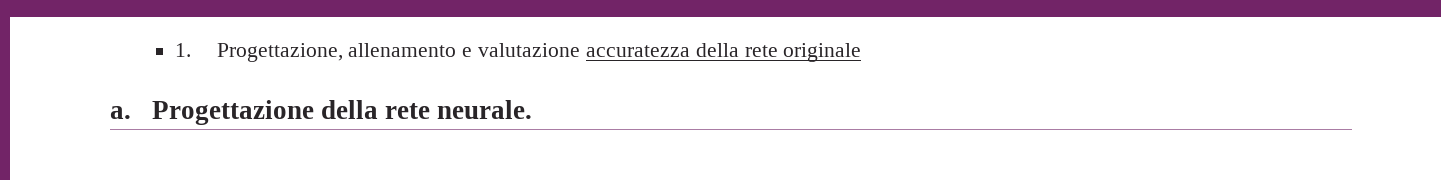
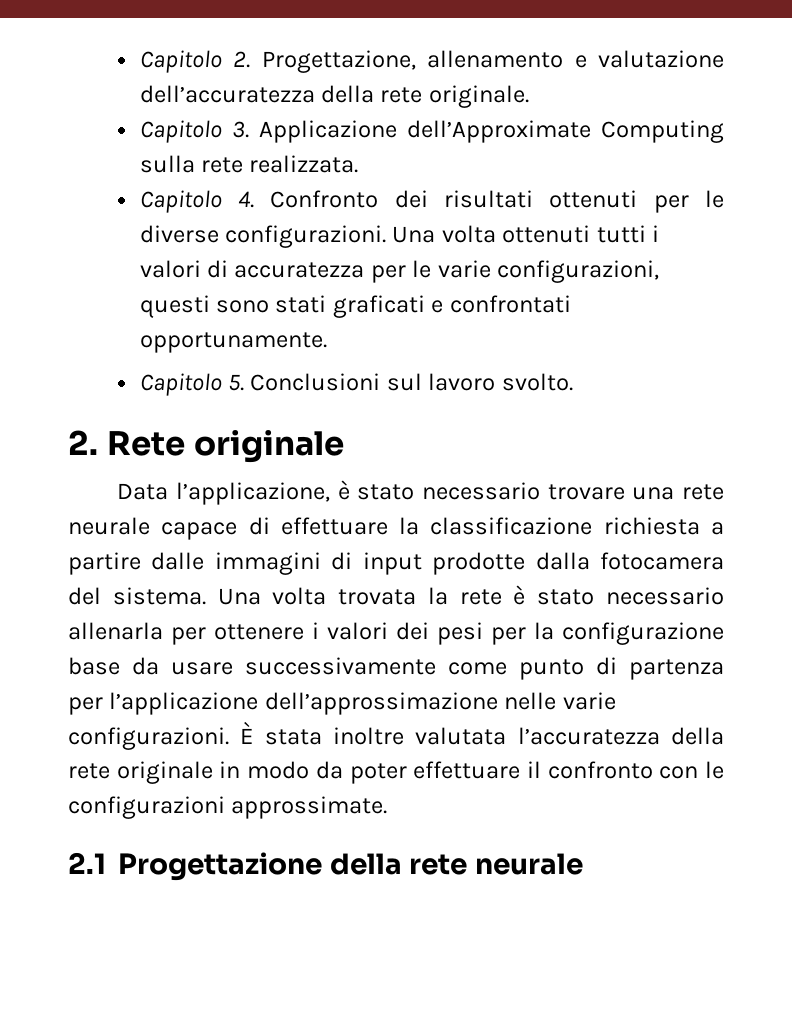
- 1. Progettazione, allenamento e valutazione accuratezza della rete originale
- a. Progettazione della rete neurale.
+ Capitolo 2. Progettazione, allenamento e valutazione dell’accuratezza della rete originale.
+ Capitolo 3. Applicazione dell’Approximate Computing sulla rete realizzata.
+ Capitolo 4. Confronto dei risultati ottenuti per le diverse configurazioni. Una volta ottenuti tutti i valori di accuratezza per le varie configurazioni, questi sono stati graficati e confrontati opportunamente.
+ Capitolo 5. Conclusioni sul lavoro svolto.
+ 2. Rete originale
+ Data l’applicazione, è stato necessario trovare una rete neurale capace di effettuare la classificazione richiesta a partire dalle immagini di input prodotte dalla fotocamera del sistema. Una volta trovata la rete è stato necessario allenarla per ottenere i valori dei pesi per la configurazione base da usare successivamente come punto di partenza per l’applicazione dell’approssimazione nelle varie configurazioni. È stata inoltre valutata l’accuratezza della rete originale in modo da poter effettuare il confronto con le configurazioni approssimate.
+ 2.1 Progettazione della rete neurale

